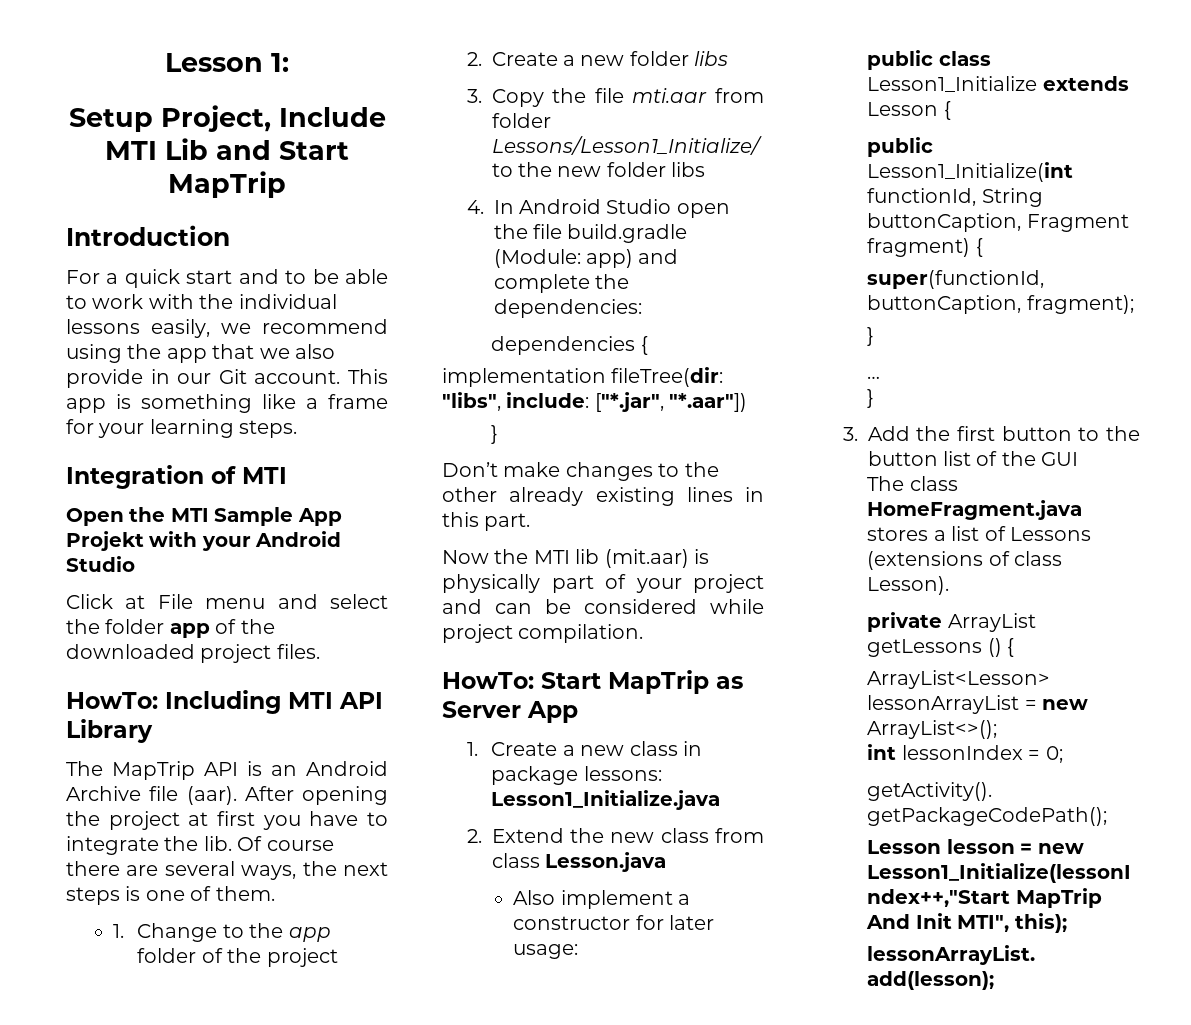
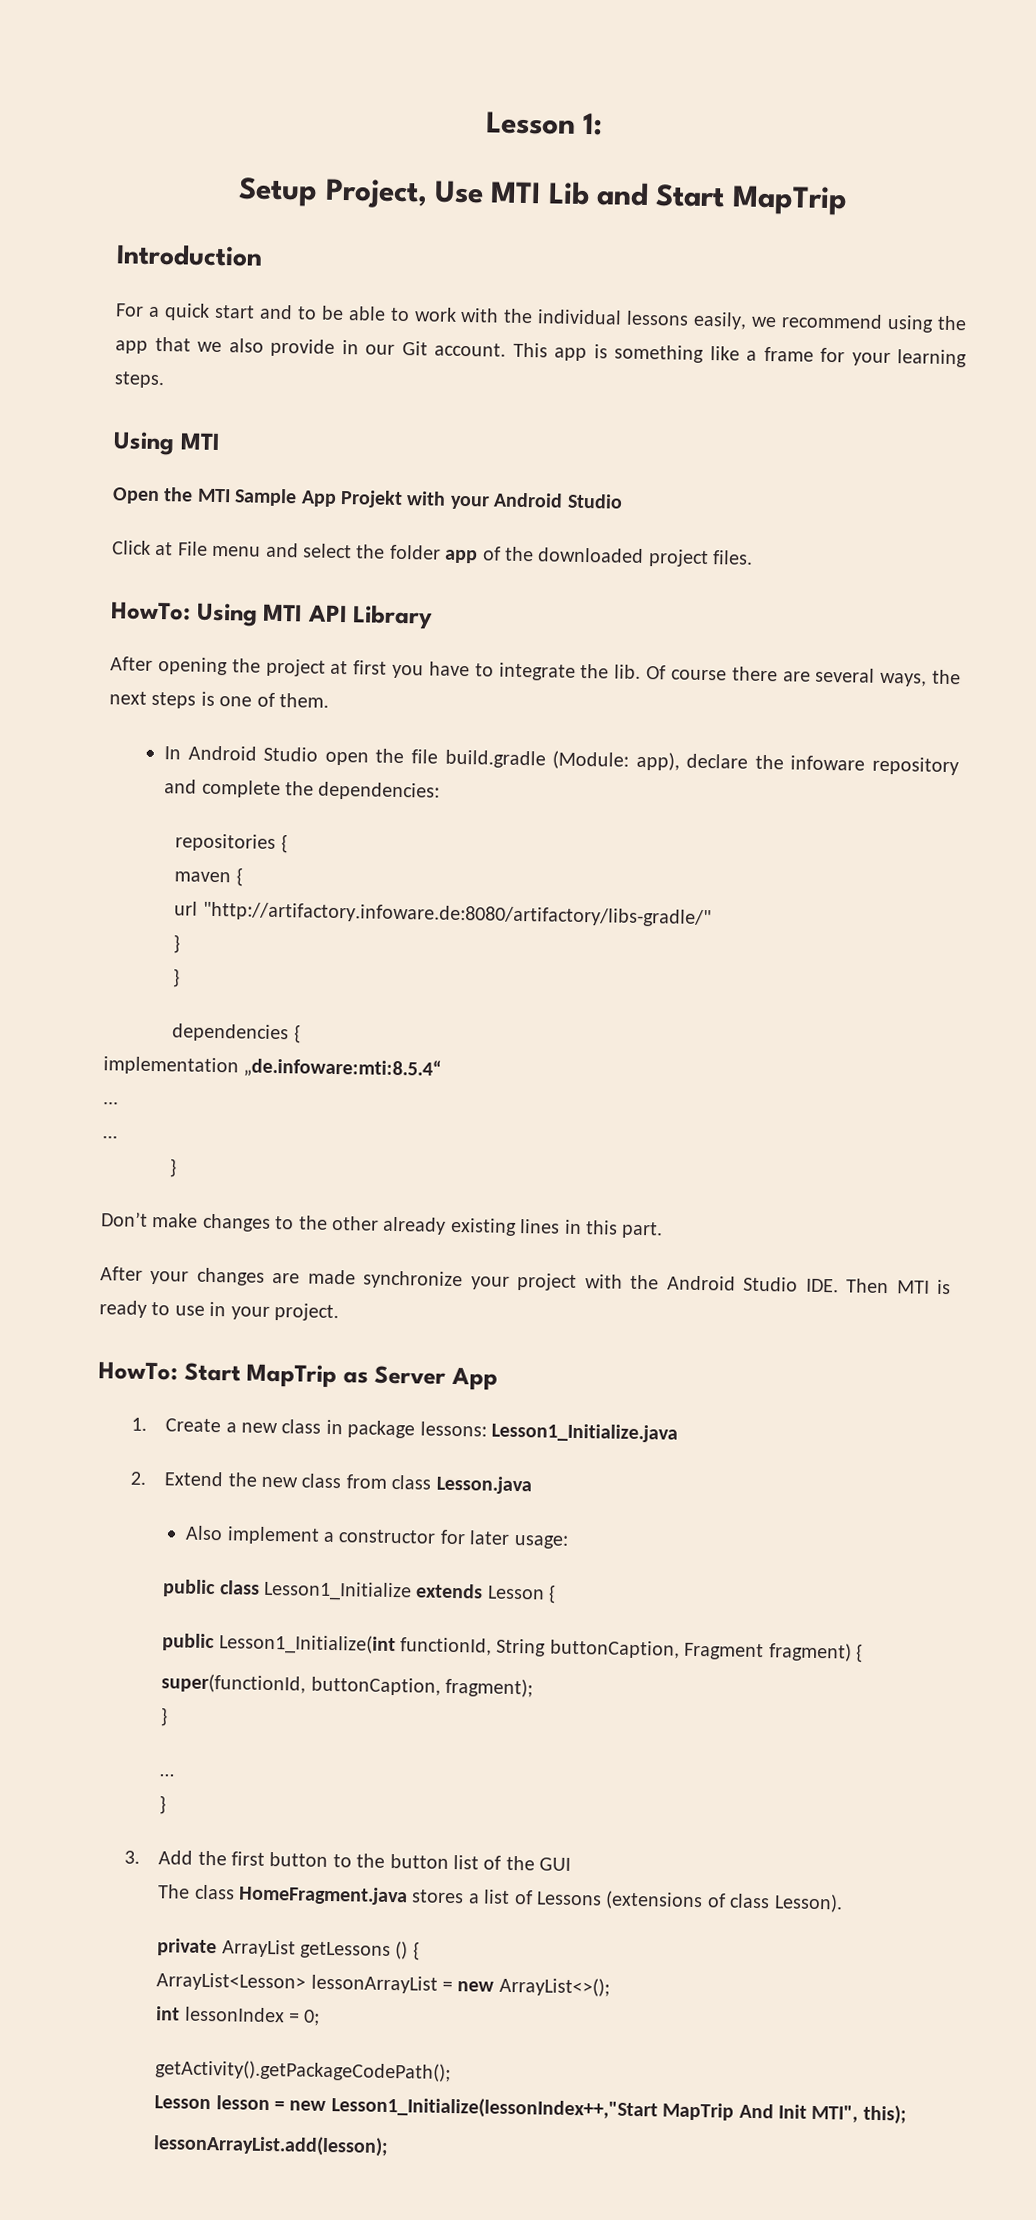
- Setup Project, Include MTI Lib and Start MapTrip
+ Setup Project, Use MTI Lib and Start MapTrip
  This app is something like a frame for your learning steps.
- Integration of MTI
+ Using MTI
- HowTo: Including MTI API Library
+ HowTo: Using MTI API Library
- The MapTrip API is an Android Archive file (aar).
- 1. Change to the app folder of the project
- 2. Create a new folder libs
- 3. Copy the file mti.aar from folder Lessons/Lesson1_Initialize/ to the new folder libs
- 4. In Android Studio open the file build.gradle (Module: app) and complete the dependencies:
+ In Android Studio open the file build.gradle (Module: app), declare the infoware repository and complete the dependencies:
+ repositories {
+ maven {
+ url "http://artifactory.infoware.de:8080/artifactory/libs-gradle/"
+ }
+ }
  dependencies {
- implementation fileTree(dir: "libs", include: ["*.jar", "*.aar"])
+ implementation „de.infoware:mti:8.5.4“
+ ...
+ ...
- Now the MTI lib (mit.aar) is physically part of your project and can be considered while project compilation.
+ After your changes are made synchronize your project with the Android Studio IDE. Then MTI is ready to use in your project.

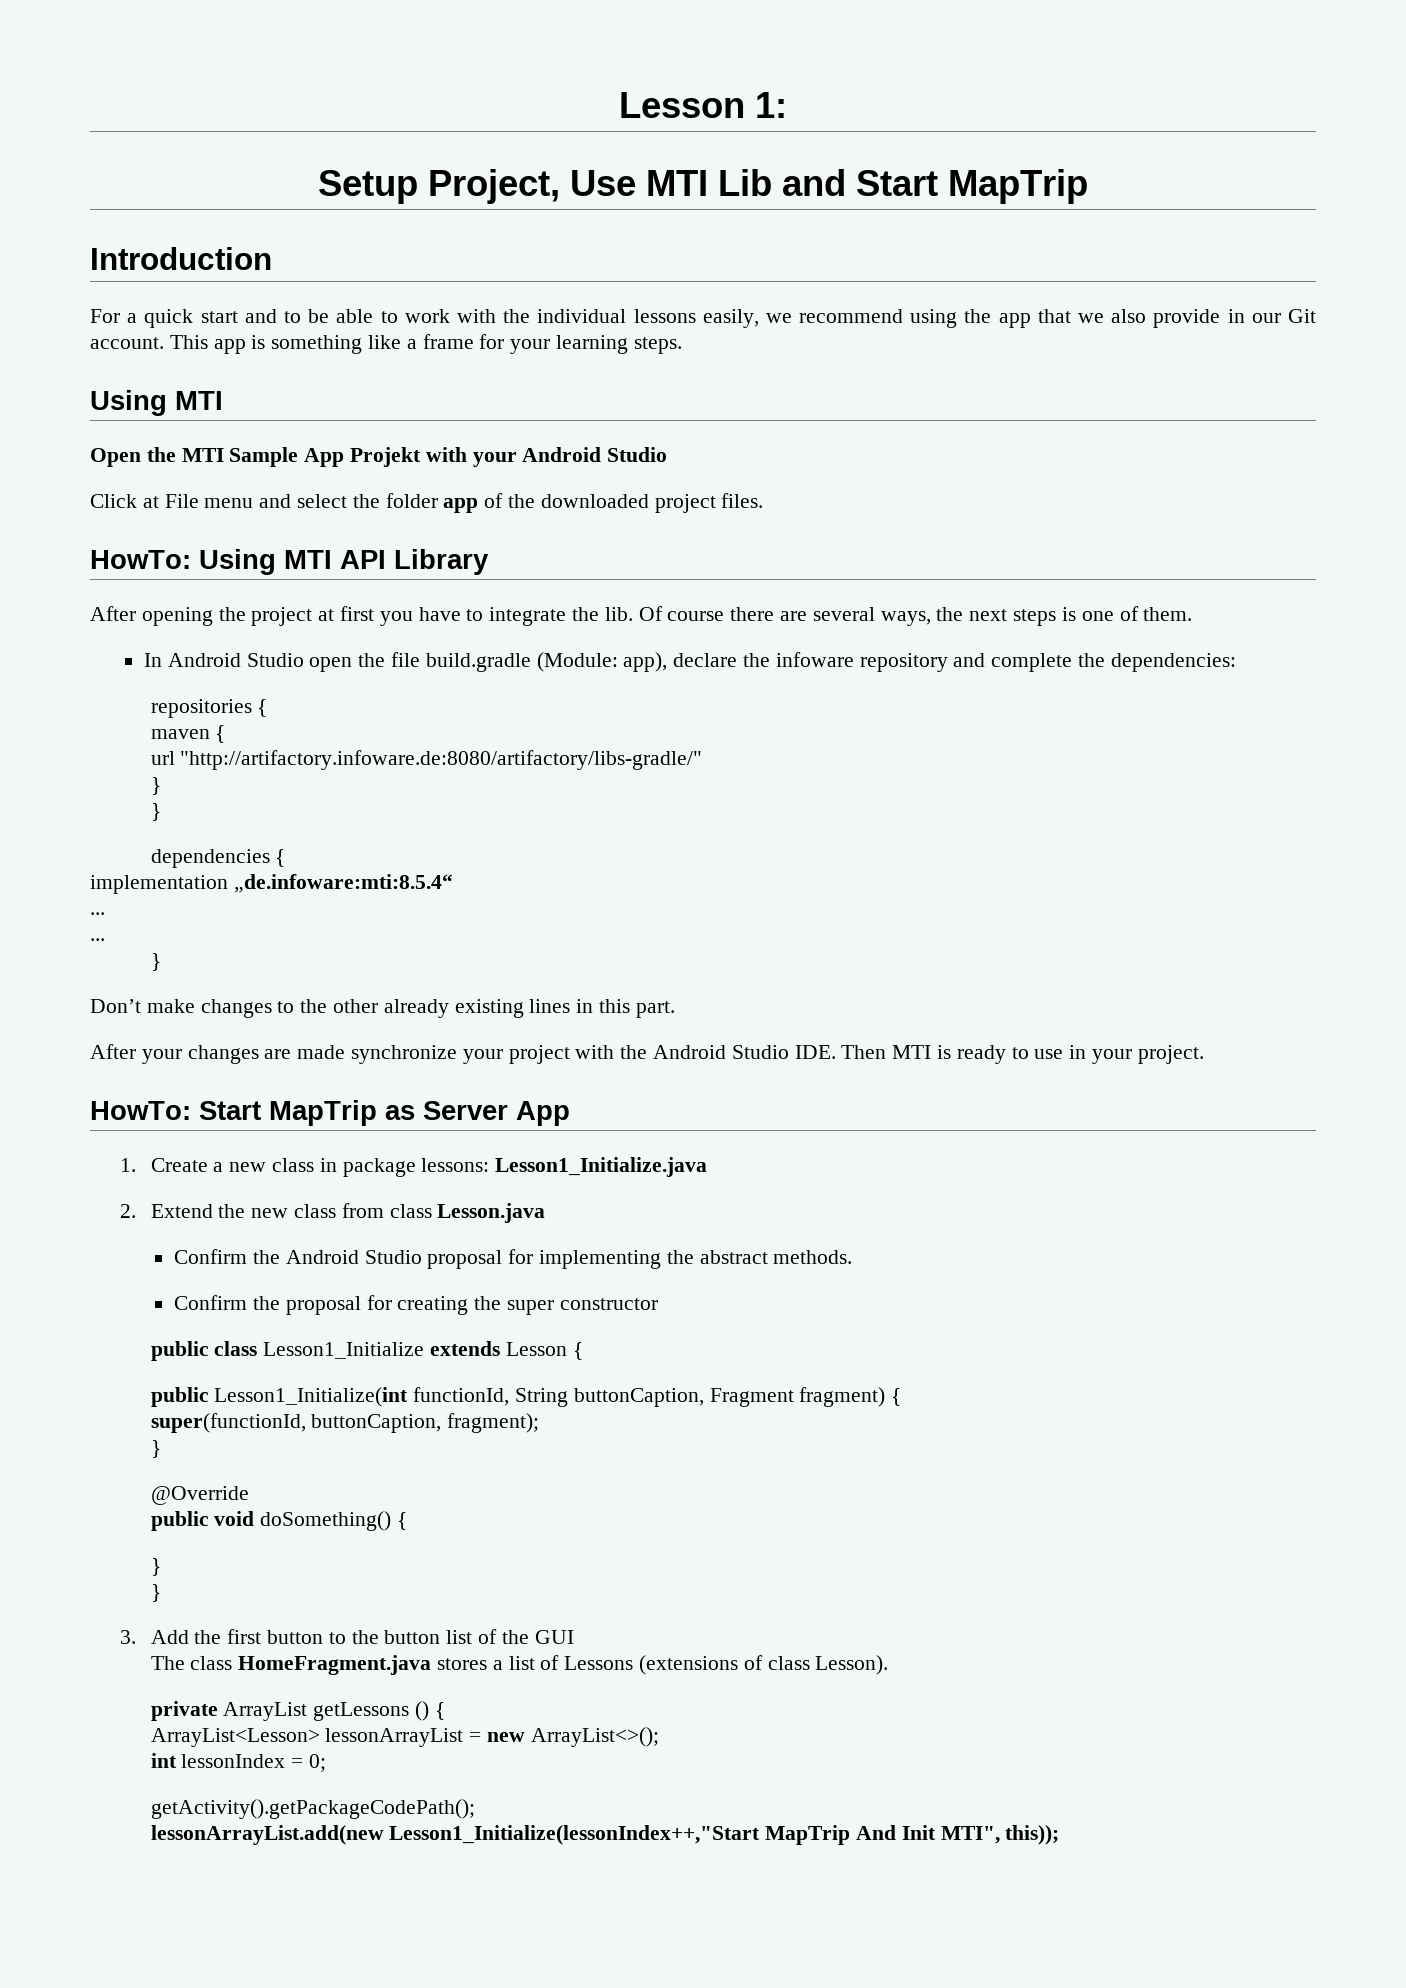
- Also implement a constructor for later usage:
+ Confirm the Android Studio proposal for implementing the abstract methods.
+ Confirm the proposal for creating the super constructor
  super(functionId, buttonCaption, fragment);
  }
- …
+ @Override
+ public void doSomething() {
+ }
- Lesson lesson = new Lesson1_Initialize(lessonIndex++,"Start MapTrip And Init MTI", this);
- lessonArrayList.add(lesson);
+ lessonArrayList.add(new Lesson1_Initialize(lessonIndex++,"Start MapTrip And Init MTI", this));

